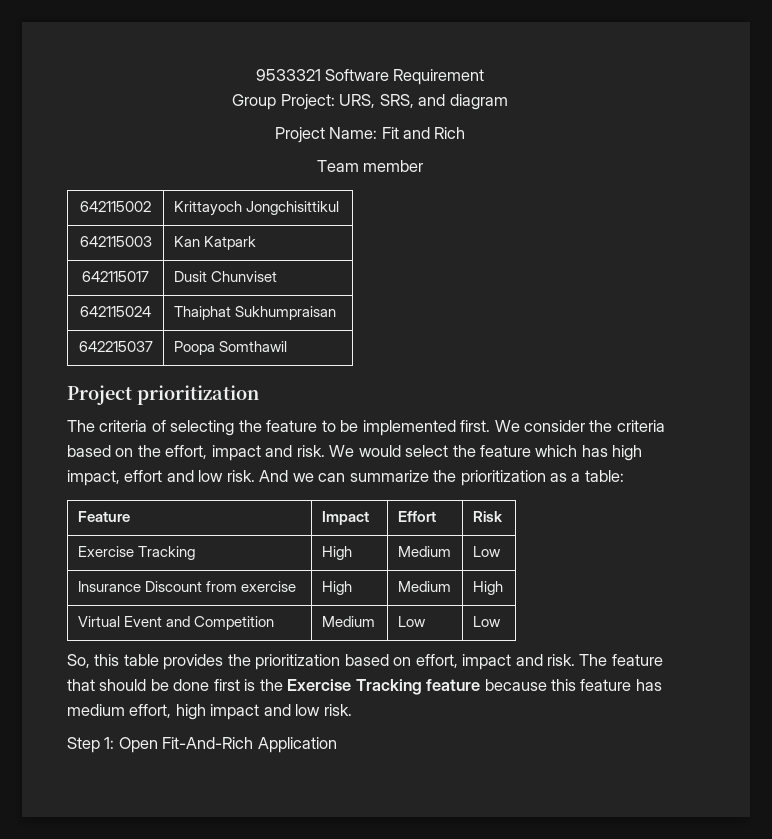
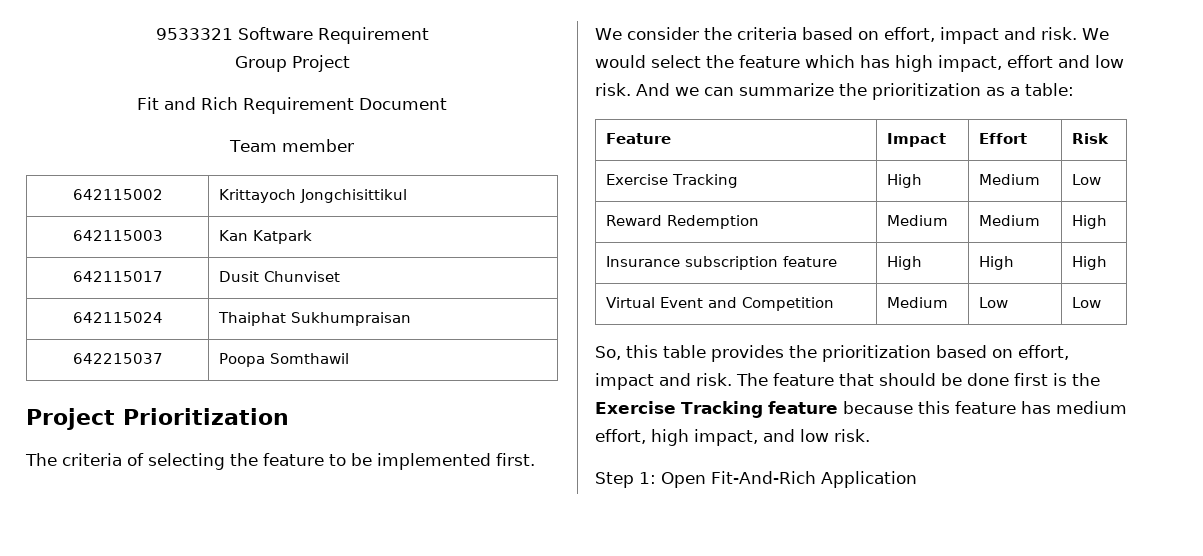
- Group Project: URS, SRS, and diagram
- Project Name: Fit and Rich
+ Group Project
+ Fit and Rich Requirement Document
- Project prioritization
+ Project Prioritization
- We consider the criteria based on the effort, impact and risk.
+ We consider the criteria based on effort, impact and risk.
- Insurance Discount from exercise | High | Medium | High
+ Reward Redemption | Medium | Medium | High
+ Insurance subscription feature | High | High | High
- The feature that should be done first is the Exercise Tracking feature because this feature has medium effort, high impact and low risk.
+ The feature that should be done first is the Exercise Tracking feature because this feature has medium effort, high impact, and low risk.

